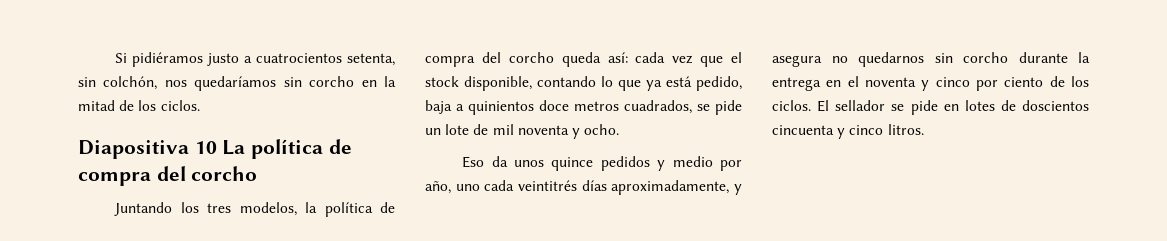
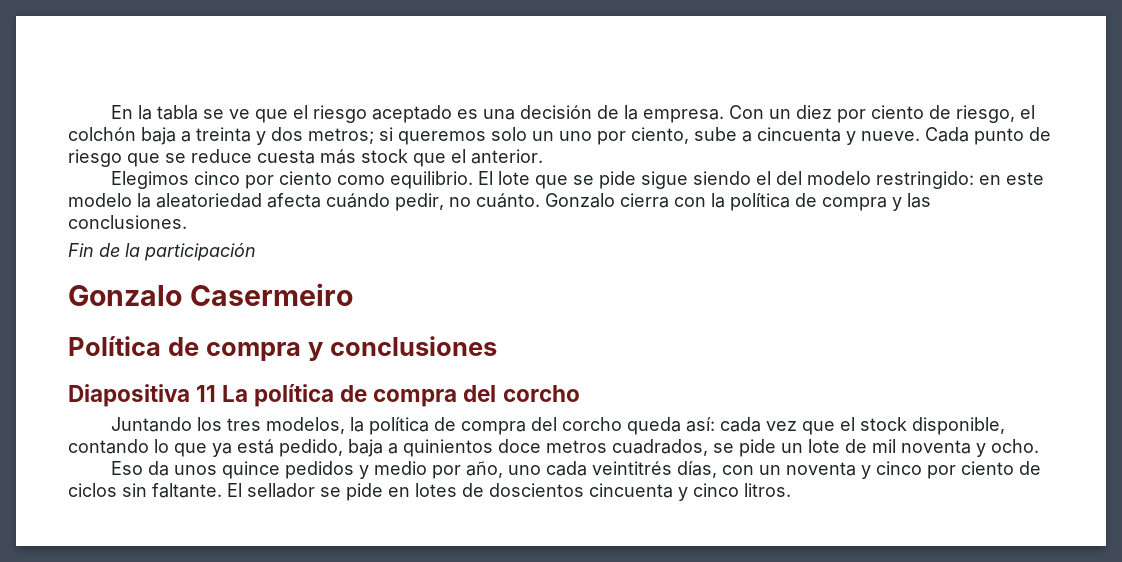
- Si pidiéramos justo a cuatrocientos setenta, sin colchón, nos quedaríamos sin corcho en la mitad de los ciclos.
+ En la tabla se ve que el riesgo aceptado es una decisión de la empresa. Con un diez por ciento de riesgo, el colchón baja a treinta y dos metros; si queremos solo un uno por ciento, sube a cincuenta y nueve. Cada punto de riesgo que se reduce cuesta más stock que el anterior.
+ Elegimos cinco por ciento como equilibrio. El lote que se pide sigue siendo el del modelo restringido: en este modelo la aleatoriedad afecta cuándo pedir, no cuánto. Gonzalo cierra con la política de compra y las conclusiones.
+ Fin de la participación
+ Gonzalo Casermeiro
+ Política de compra y conclusiones
- Diapositiva 10 La política de compra del corcho
+ Diapositiva 11 La política de compra del corcho
- Eso da unos quince pedidos y medio por año, uno cada veintitrés días aproximadamente, y asegura no quedarnos sin corcho durante la entrega en el noventa y cinco por ciento de los ciclos.
+ Eso da unos quince pedidos y medio por año, uno cada veintitrés días, con un noventa y cinco por ciento de ciclos sin faltante.

